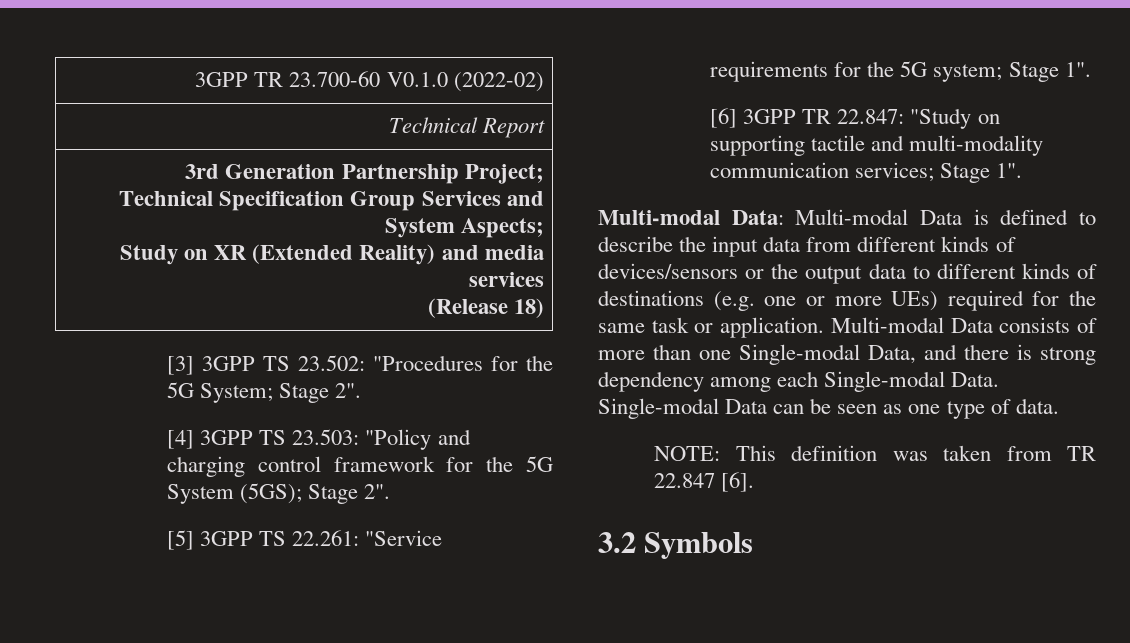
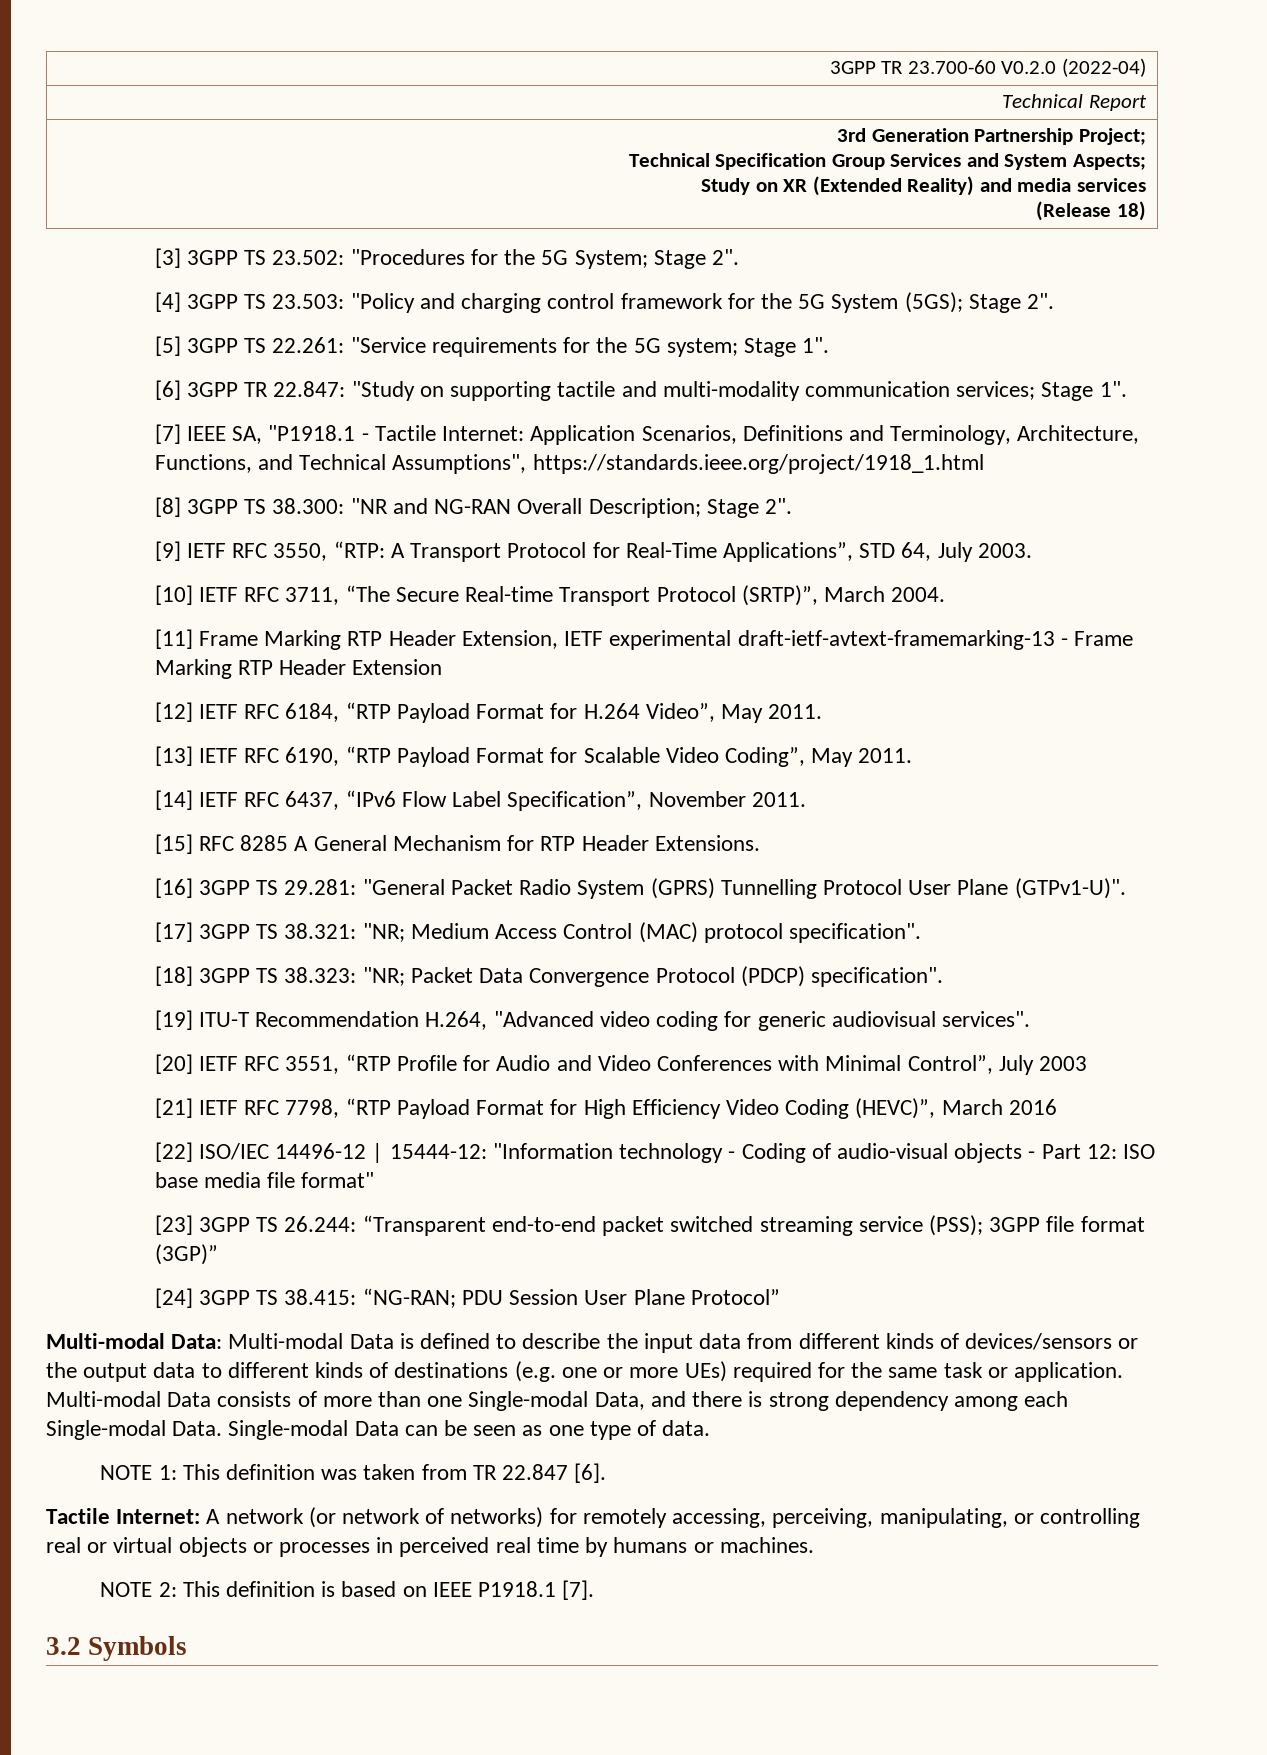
- 3GPP TR 23.700-60 V0.1.0 (2022-02)
+ 3GPP TR 23.700-60 V0.2.0 (2022-04)
+ [7] IEEE SA, "P1918.1 - Tactile Internet: Application Scenarios, Definitions and Terminology, Architecture, Functions, and Technical Assumptions", https://standards.ieee.org/project/1918_1.html
+ [8] 3GPP TS 38.300: "NR and NG-RAN Overall Description; Stage 2".
+ [9] IETF RFC 3550, “RTP: A Transport Protocol for Real-Time Applications”, STD 64, July 2003.
+ [10] IETF RFC 3711, “The Secure Real-time Transport Protocol (SRTP)”, March 2004.
+ [11] Frame Marking RTP Header Extension, IETF experimental draft-ietf-avtext-framemarking-13 - Frame Marking RTP Header Extension
+ [12] IETF RFC 6184, “RTP Payload Format for H.264 Video”, May 2011.
+ [13] IETF RFC 6190, “RTP Payload Format for Scalable Video Coding”, May 2011.
+ [14] IETF RFC 6437, “IPv6 Flow Label Specification”, November 2011.
+ [15] RFC 8285 A General Mechanism for RTP Header Extensions.
+ [16] 3GPP TS 29.281: "General Packet Radio System (GPRS) Tunnelling Protocol User Plane (GTPv1-U)".
+ [17] 3GPP TS 38.321: "NR; Medium Access Control (MAC) protocol specification".
+ [18] 3GPP TS 38.323: "NR; Packet Data Convergence Protocol (PDCP) specification".
+ [19] ITU-T Recommendation H.264, "Advanced video coding for generic audiovisual services".
+ [20] IETF RFC 3551, “RTP Profile for Audio and Video Conferences with Minimal Control”, July 2003
+ [21] IETF RFC 7798, “RTP Payload Format for High Efficiency Video Coding (HEVC)”, March 2016
+ [22] ISO/IEC 14496-12 | 15444-12: "Information technology - Coding of audio-visual objects - Part 12: ISO base media file format"
+ [23] 3GPP TS 26.244: “Transparent end-to-end packet switched streaming service (PSS); 3GPP file format (3GP)”
+ [24] 3GPP TS 38.415: “NG-RAN; PDU Session User Plane Protocol”
- NOTE: This definition was taken from TR 22.847 [6].
+ NOTE 1: This definition was taken from TR 22.847 [6].
+ Tactile Internet: A network (or network of networks) for remotely accessing, perceiving, manipulating, or controlling real or virtual objects or processes in perceived real time by humans or machines.
+ NOTE 2: This definition is based on IEEE P1918.1 [7].

